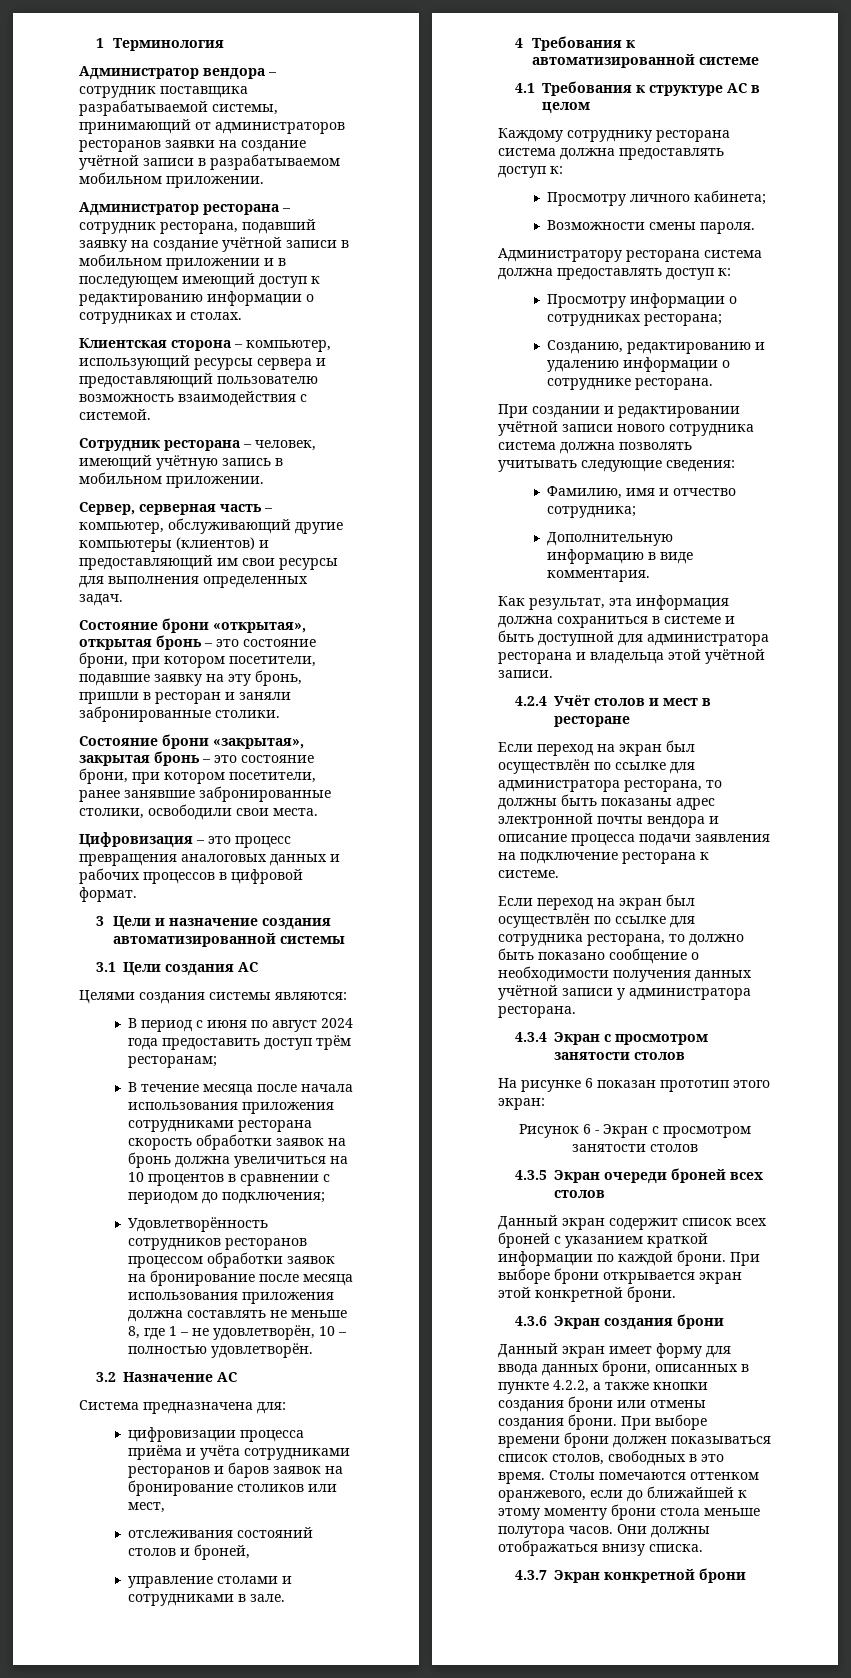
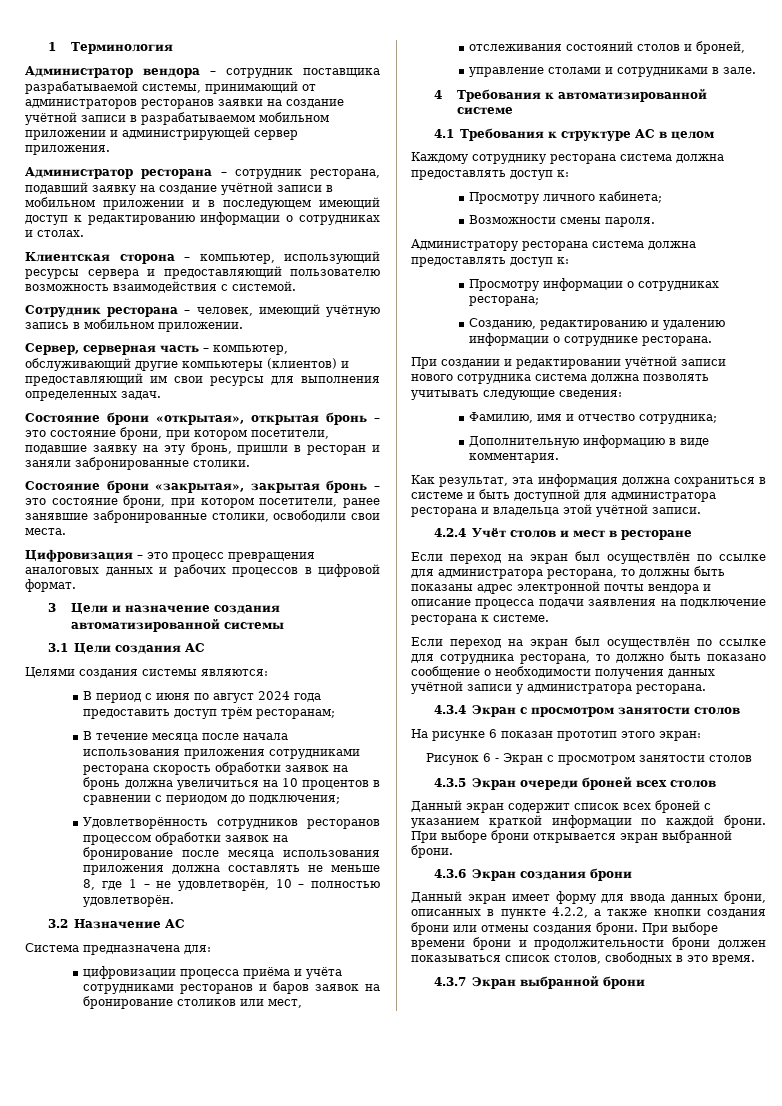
- Администратор вендора – сотрудник поставщика разрабатываемой системы, принимающий от администраторов ресторанов заявки на создание учётной записи в разрабатываемом мобильном приложении.
+ Администратор вендора – сотрудник поставщика разрабатываемой системы, принимающий от администраторов ресторанов заявки на создание учётной записи в разрабатываемом мобильном приложении и администрирующей сервер приложения.
- При выборе брони открывается экран этой конкретной брони.
+ При выборе брони открывается экран выбранной брони.
- При выборе времени брони должен показываться список столов, свободных в это время. Столы помечаются оттенком оранжевого, если до ближайшей к этому моменту брони стола меньше полутора часов. Они должны отображаться внизу списка.
+ При выборе времени брони и продолжительности брони должен показываться список столов, свободных в это время.
- 4.3.7 Экран конкретной брони
+ 4.3.7 Экран выбранной брони

